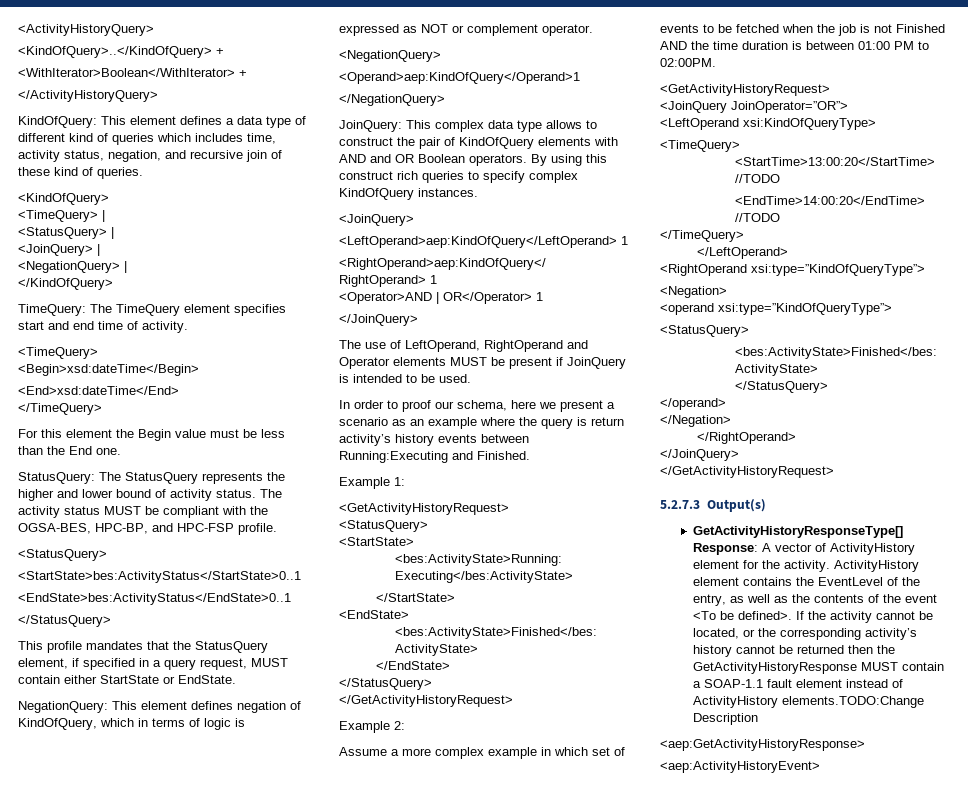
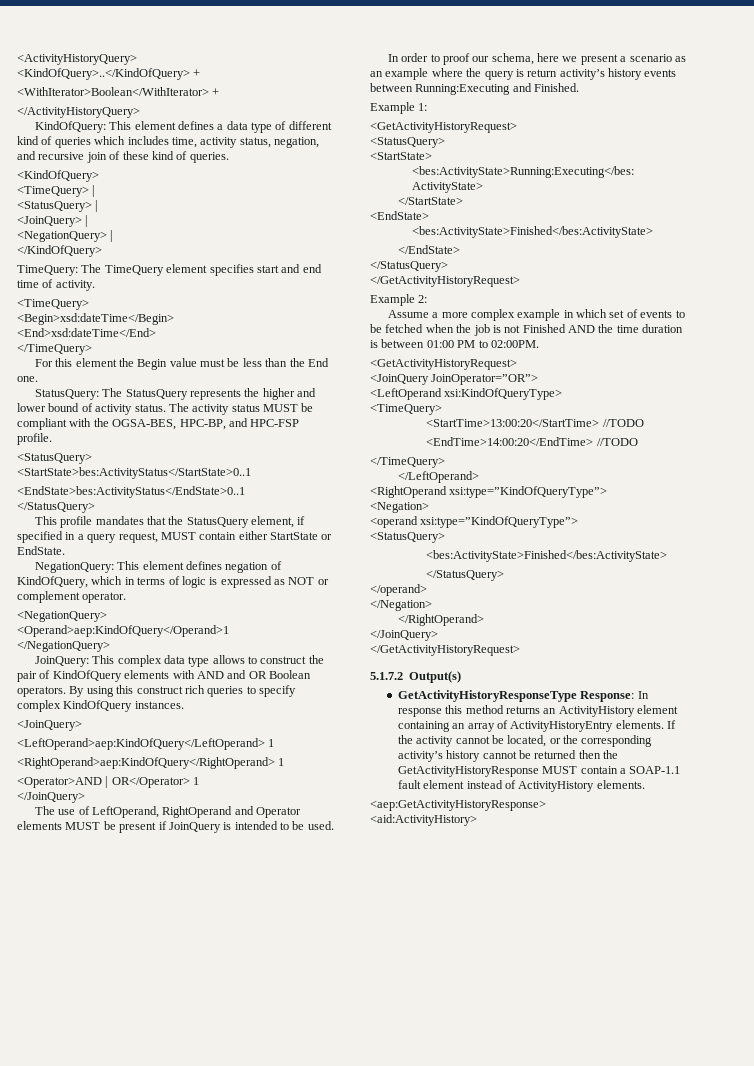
- 5.2.7.3 Output(s)
+ 5.1.7.2 Output(s)
- GetActivityHistoryResponseType[] Response: A vector of ActivityHistory element for the activity. ActivityHistory element contains the EventLevel of the entry, as well as the contents of the event <To be defined>.
+ GetActivityHistoryResponseType Response: In response this method returns an ActivityHistory element containing an array of ActivityHistoryEntry elements.
- If the activity cannot be located, or the corresponding activity’s history cannot be returned then the GetActivityHistoryResponse MUST contain a SOAP-1.1 fault element instead of ActivityHistory elements.TODO:Change Description
+ If the activity cannot be located, or the corresponding activity’s history cannot be returned then the GetActivityHistoryResponse MUST contain a SOAP-1.1 fault element instead of ActivityHistory elements.
- <aep:ActivityHistoryEvent>
+ <aid:ActivityHistory>

